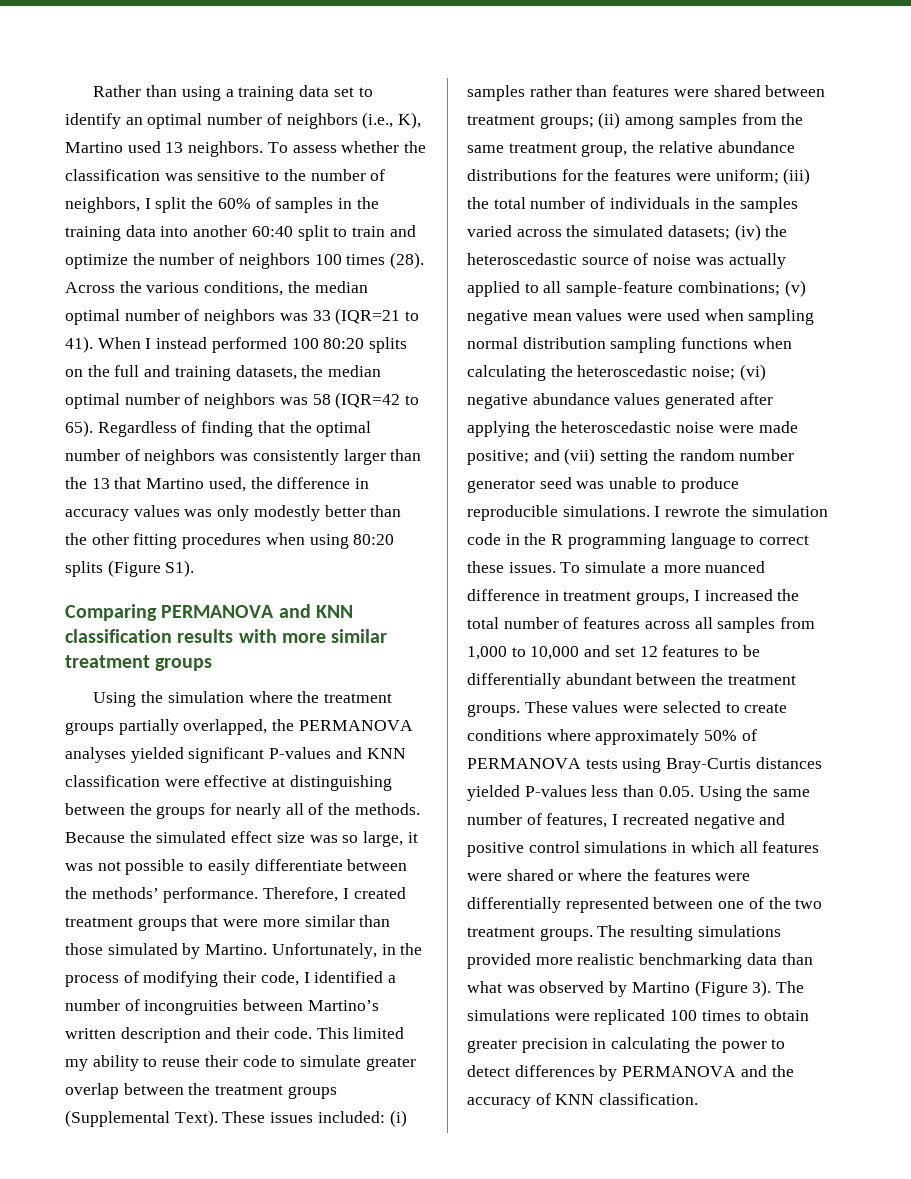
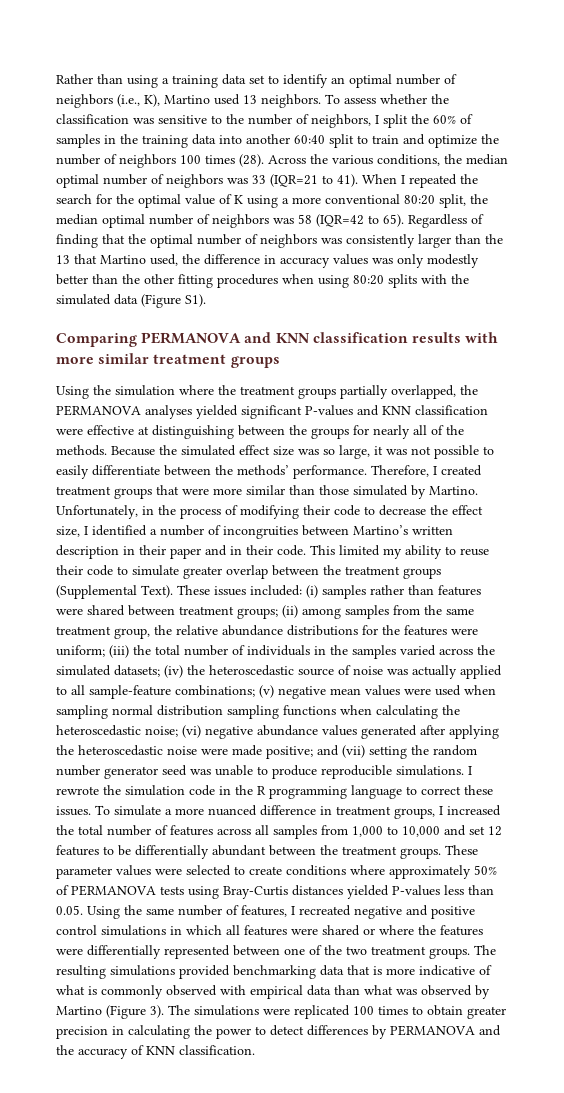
- When I instead performed 100 80:20 splits on the full and training datasets, the median optimal number of neighbors was 58 (IQR=42 to 65).
+ When I repeated the search for the optimal value of K using a more conventional 80:20 split, the median optimal number of neighbors was 58 (IQR=42 to 65).
- Regardless of finding that the optimal number of neighbors was consistently larger than the 13 that Martino used, the difference in accuracy values was only modestly better than the other fitting procedures when using 80:20 splits (Figure S1).
+ Regardless of finding that the optimal number of neighbors was consistently larger than the 13 that Martino used, the difference in accuracy values was only modestly better than the other fitting procedures when using 80:20 splits with the simulated data (Figure S1).
- Unfortunately, in the process of modifying their code, I identified a number of incongruities between Martino’s written description and their code.
+ Unfortunately, in the process of modifying their code to decrease the effect size, I identified a number of incongruities between Martino’s written description in their paper and in their code.
- These values were selected to create conditions where approximately 50% of PERMANOVA tests using Bray-Curtis distances yielded P-values less than 0.05. Using the same number of features, I recreated negative and positive control simulations in which all features were shared or where the features were differentially represented between one of the two treatment groups.
+ These parameter values were selected to create conditions where approximately 50% of PERMANOVA tests using Bray-Curtis distances yielded P-values less than 0.05. Using the same number of features, I recreated negative and positive control simulations in which all features were shared or where the features were differentially represented between one of the two treatment groups.
- The resulting simulations provided more realistic benchmarking data than what was observed by Martino (Figure 3).
+ The resulting simulations provided benchmarking data that is more indicative of what is commonly observed with empirical data than what was observed by Martino (Figure 3).

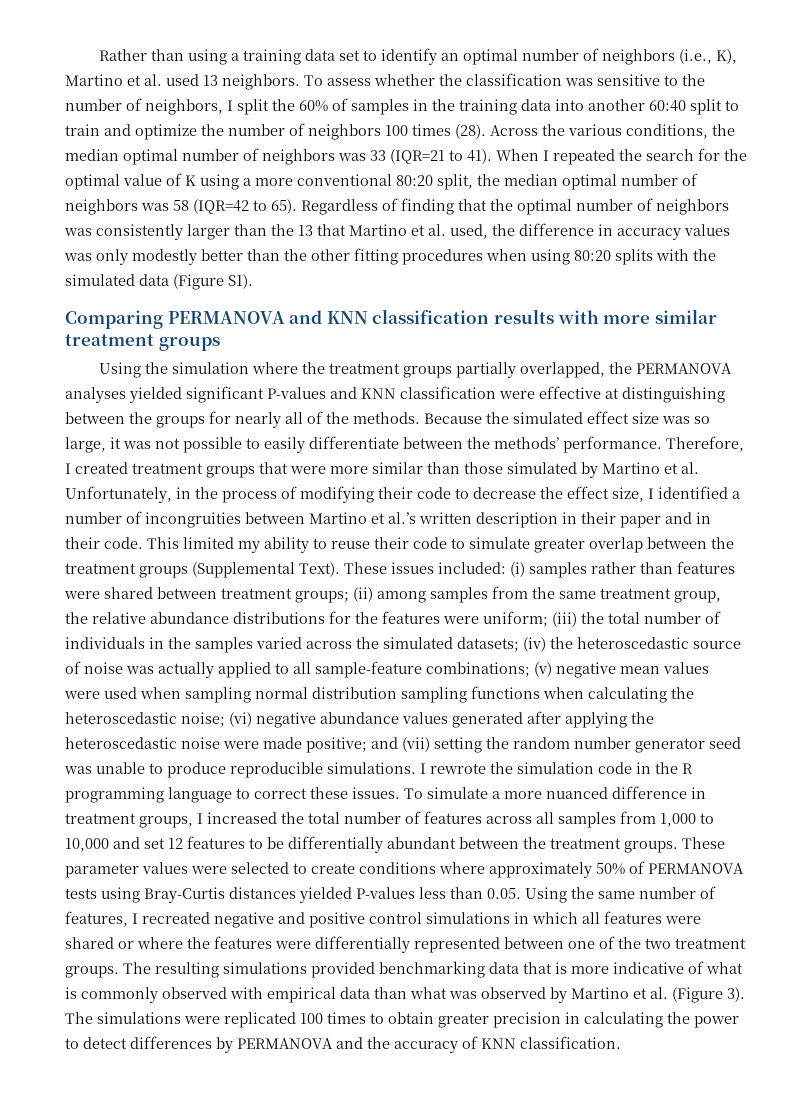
- Rather than using a training data set to identify an optimal number of neighbors (i.e., K), Martino used 13 neighbors.
+ Rather than using a training data set to identify an optimal number of neighbors (i.e., K), Martino et al. used 13 neighbors.
- Regardless of finding that the optimal number of neighbors was consistently larger than the 13 that Martino used, the difference in accuracy values was only modestly better than the other fitting procedures when using 80:20 splits with the simulated data (Figure S1).
+ Regardless of finding that the optimal number of neighbors was consistently larger than the 13 that Martino et al. used, the difference in accuracy values was only modestly better than the other fitting procedures when using 80:20 splits with the simulated data (Figure S1).
- Therefore, I created treatment groups that were more similar than those simulated by Martino. Unfortunately, in the process of modifying their code to decrease the effect size, I identified a number of incongruities between Martino’s written description in their paper and in their code.
+ Therefore, I created treatment groups that were more similar than those simulated by Martino et al. Unfortunately, in the process of modifying their code to decrease the effect size, I identified a number of incongruities between Martino et al.’s written description in their paper and in their code.
- The resulting simulations provided benchmarking data that is more indicative of what is commonly observed with empirical data than what was observed by Martino (Figure 3).
+ The resulting simulations provided benchmarking data that is more indicative of what is commonly observed with empirical data than what was observed by Martino et al. (Figure 3).

